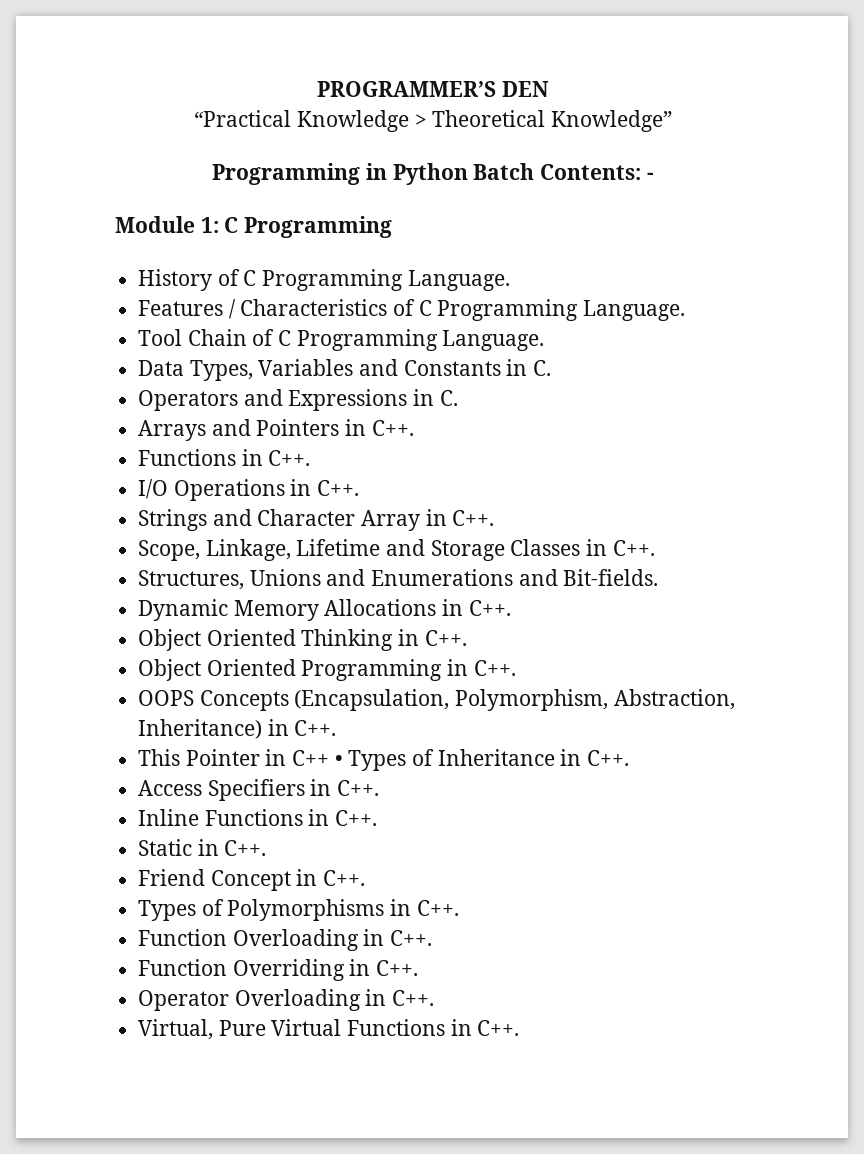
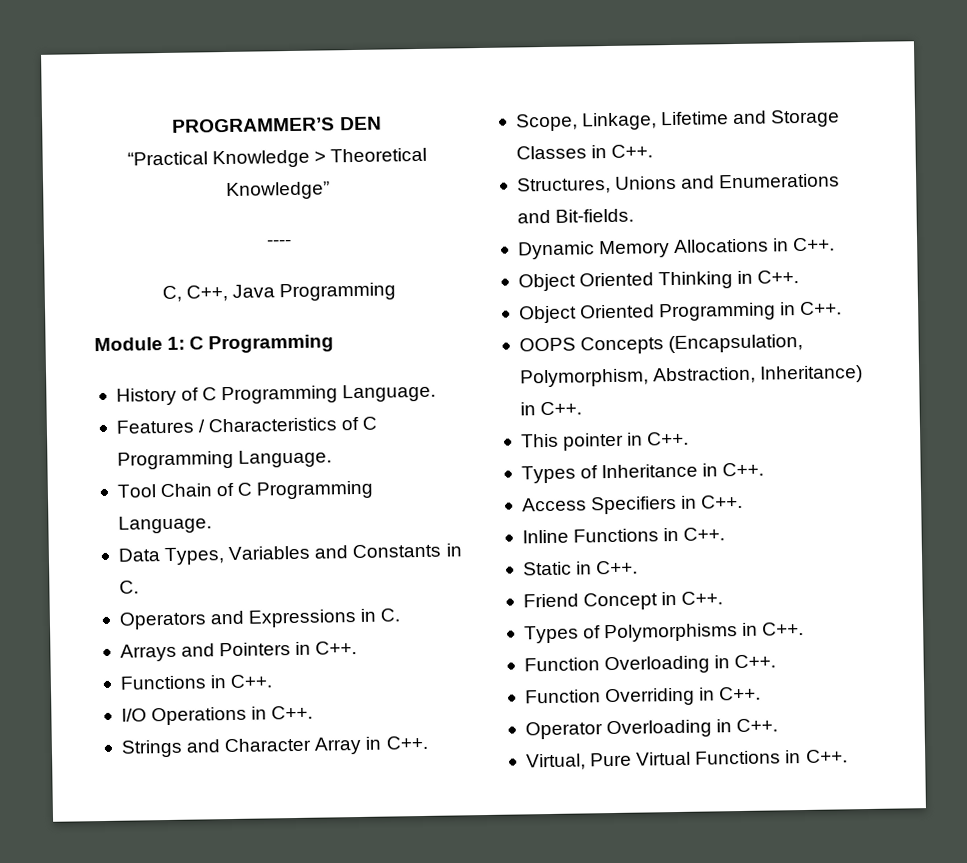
- Programming in Python Batch Contents: -
+ ----
+ C, C++, Java Programming
- This Pointer in C++ • Types of Inheritance in C++.
+ This pointer in C++.
+ Types of Inheritance in C++.

